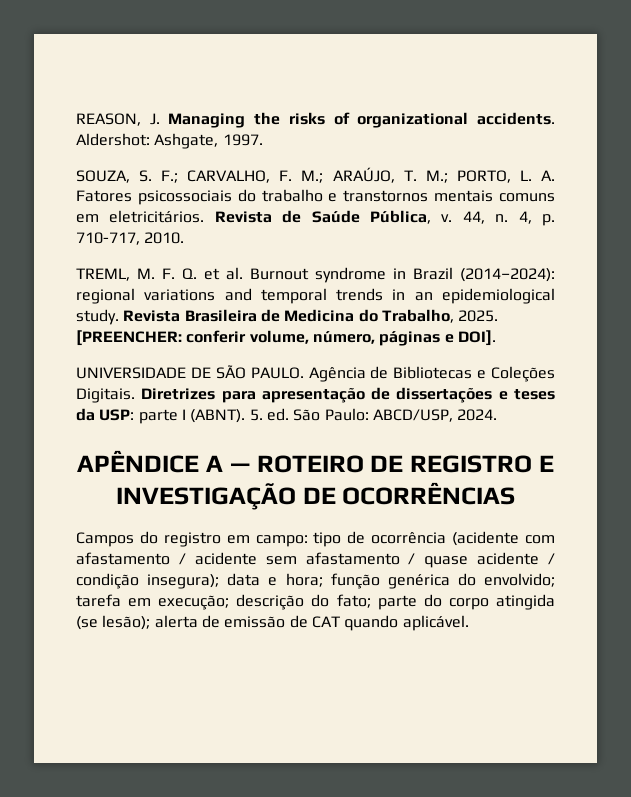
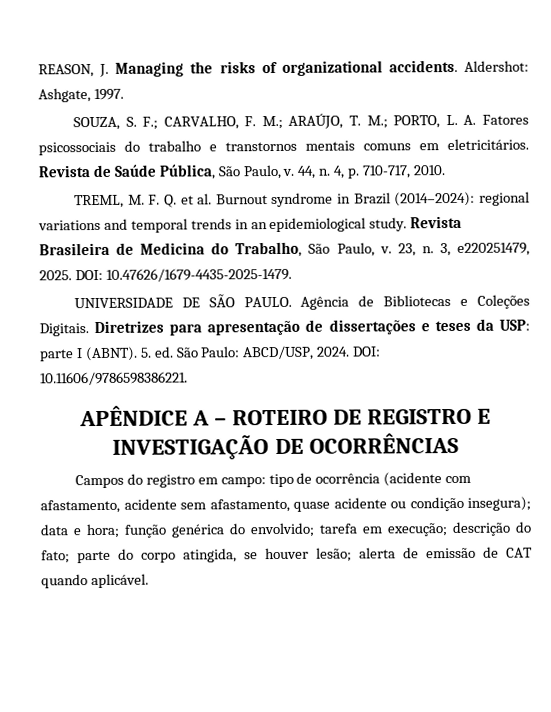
- Revista de Saúde Pública, v.
+ Revista de Saúde Pública, São Paulo, v.
- Revista Brasileira de Medicina do Trabalho, 2025. [PREENCHER: conferir volume, número, páginas e DOI].
+ Revista Brasileira de Medicina do Trabalho, São Paulo, v. 23, n. 3, e220251479, 2025. DOI: 10.47626/1679-4435-2025-1479.
+ DOI: 10.11606/9786598386221.
- APÊNDICE A — ROTEIRO DE REGISTRO E INVESTIGAÇÃO DE OCORRÊNCIAS
+ APÊNDICE A – ROTEIRO DE REGISTRO E INVESTIGAÇÃO DE OCORRÊNCIAS
- Campos do registro em campo: tipo de ocorrência (acidente com afastamento / acidente sem afastamento / quase acidente / condição insegura); data e hora; função genérica do envolvido; tarefa em execução; descrição do fato; parte do corpo atingida (se lesão); alerta de emissão de CAT quando aplicável.
+ Campos do registro em campo: tipo de ocorrência (acidente com afastamento, acidente sem afastamento, quase acidente ou condição insegura); data e hora; função genérica do envolvido; tarefa em execução; descrição do fato; parte do corpo atingida, se houver lesão; alerta de emissão de CAT quando aplicável.

